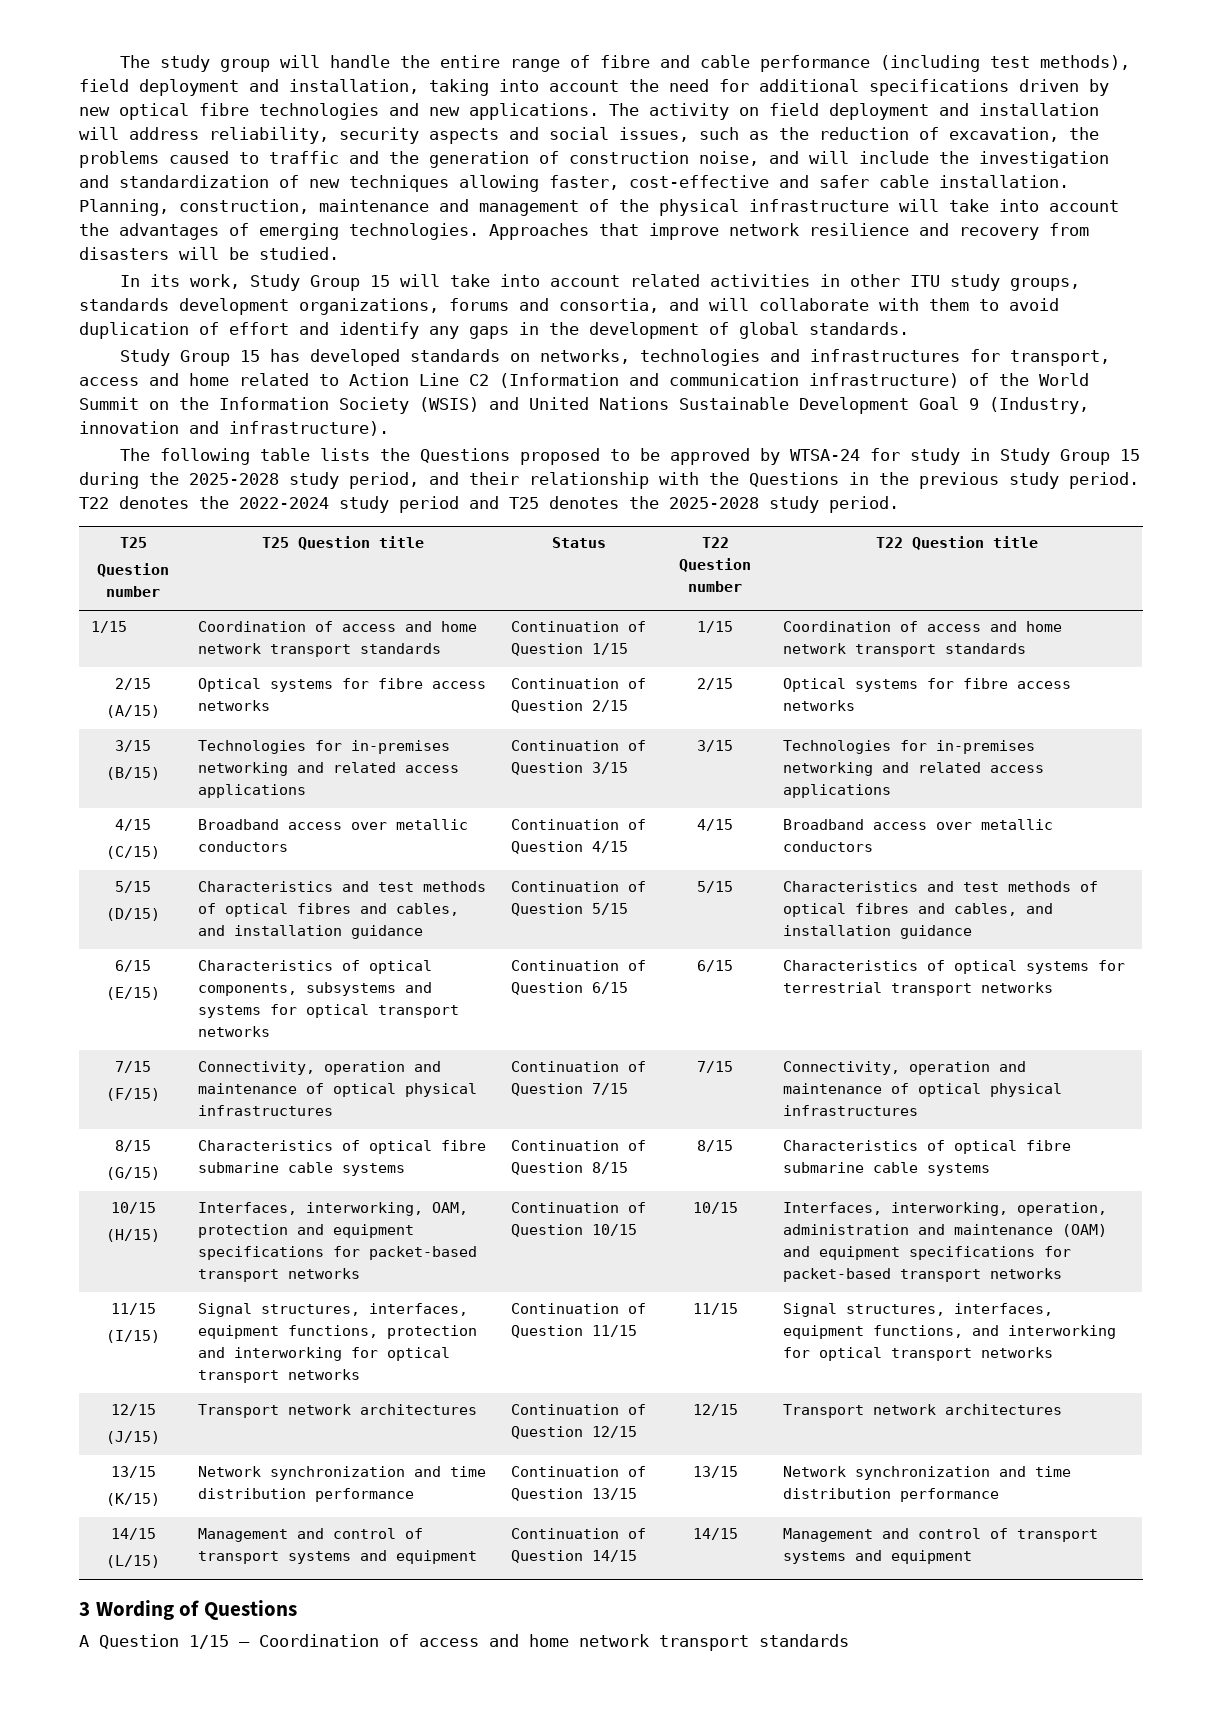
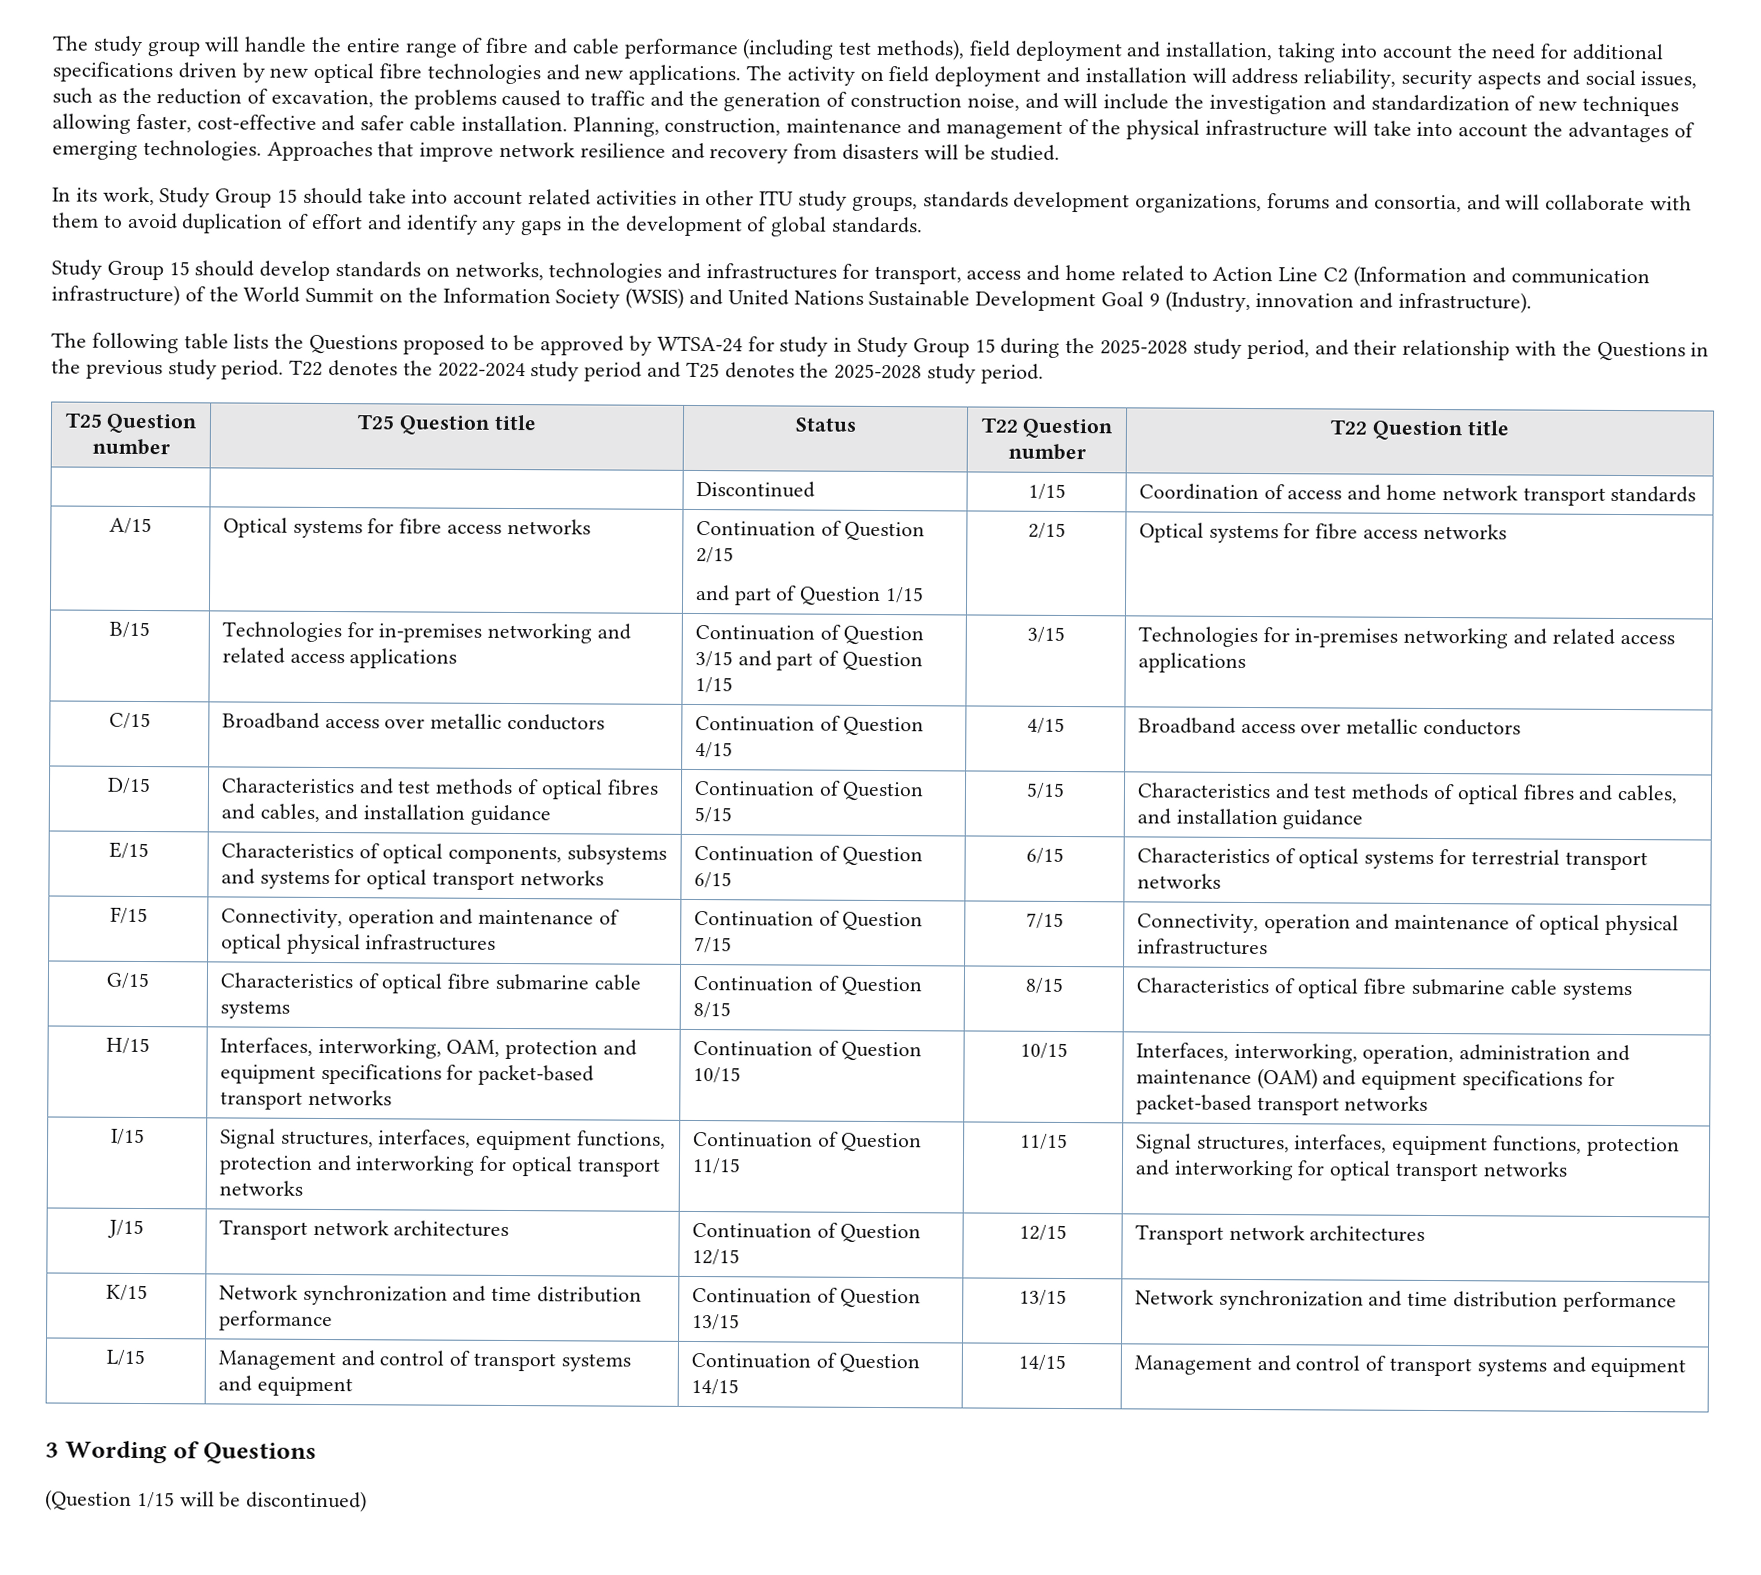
- In its work, Study Group 15 will take into account related activities in other ITU study groups, standards development organizations, forums and consortia, and will collaborate with them to avoid duplication of effort and identify any gaps in the development of global standards.
+ In its work, Study Group 15 should take into account related activities in other ITU study groups, standards development organizations, forums and consortia, and will collaborate with them to avoid duplication of effort and identify any gaps in the development of global standards.
- Study Group 15 has developed standards on networks, technologies and infrastructures for transport, access and home related to Action Line C2 (Information and communication infrastructure) of the World Summit on the Information Society (WSIS) and United Nations Sustainable Development Goal 9 (Industry, innovation and infrastructure).
+ Study Group 15 should develop standards on networks, technologies and infrastructures for transport, access and home related to Action Line C2 (Information and communication infrastructure) of the World Summit on the Information Society (WSIS) and United Nations Sustainable Development Goal 9 (Industry, innovation and infrastructure).
  T22 denotes the 2022-2024 study period and T25 denotes the 2025-2028 study period.
- T25
- Question number | T25 Question title | Status | T22 Question number | T22 Question title
+ T25 Question number | T25 Question title | Status | T22 Question number | T22 Question title
- 1/15 | Coordination of access and home network transport standards | Continuation of Question 1/15 | 1/15 | Coordination of access and home network transport standards
- 2/15
- (A/15) | Optical systems for fibre access networks | Continuation of Question 2/15 | 2/15 | Optical systems for fibre access networks
- 3/15
- (B/15) | Technologies for in-premises networking and related access applications | Continuation of Question 3/15 | 3/15 | Technologies for in-premises networking and related access applications
- 4/15
- (C/15) | Broadband access over metallic conductors | Continuation of Question 4/15 | 4/15 | Broadband access over metallic conductors
- 5/15
- (D/15) | Characteristics and test methods of optical fibres and cables, and installation guidance | Continuation of Question 5/15 | 5/15 | Characteristics and test methods of optical fibres and cables, and installation guidance
- 6/15
- (E/15) | Characteristics of optical components, subsystems and systems for optical transport networks | Continuation of Question 6/15 | 6/15 | Characteristics of optical systems for terrestrial transport networks
- 7/15
- (F/15) | Connectivity, operation and maintenance of optical physical infrastructures | Continuation of Question 7/15 | 7/15 | Connectivity, operation and maintenance of optical physical infrastructures
- 8/15
- (G/15) | Characteristics of optical fibre submarine cable systems | Continuation of Question 8/15 | 8/15 | Characteristics of optical fibre submarine cable systems
- 10/15
- (H/15) | Interfaces, interworking, OAM, protection and equipment specifications for packet-based transport networks | Continuation of Question 10/15 | 10/15 | Interfaces, interworking, operation, administration and maintenance (OAM) and equipment specifications for packet-based transport networks
- 11/15
- (I/15) | Signal structures, interfaces, equipment functions, protection and interworking for optical transport networks | Continuation of Question 11/15 | 11/15 | Signal structures, interfaces, equipment functions, and interworking for optical transport networks
- 12/15
- (J/15) | Transport network architectures | Continuation of Question 12/15 | 12/15 | Transport network architectures
- 13/15
- (K/15) | Network synchronization and time distribution performance | Continuation of Question 13/15 | 13/15 | Network synchronization and time distribution performance
- 14/15
- (L/15) | Management and control of transport systems and equipment | Continuation of Question 14/15 | 14/15 | Management and control of transport systems and equipment
+ | | Discontinued | 1/15 | Coordination of access and home network transport standards
+ A/15 | Optical systems for fibre access networks | Continuation of Question 2/15
+ and part of Question 1/15 | 2/15 | Optical systems for fibre access networks
+ B/15 | Technologies for in-premises networking and related access applications | Continuation of Question 3/15 and part of Question 1/15 | 3/15 | Technologies for in-premises networking and related access applications
+ C/15 | Broadband access over metallic conductors | Continuation of Question 4/15 | 4/15 | Broadband access over metallic conductors
+ D/15 | Characteristics and test methods of optical fibres and cables, and installation guidance | Continuation of Question 5/15 | 5/15 | Characteristics and test methods of optical fibres and cables, and installation guidance
+ E/15 | Characteristics of optical components, subsystems and systems for optical transport networks | Continuation of Question 6/15 | 6/15 | Characteristics of optical systems for terrestrial transport networks
+ F/15 | Connectivity, operation and maintenance of optical physical infrastructures | Continuation of Question 7/15 | 7/15 | Connectivity, operation and maintenance of optical physical infrastructures
+ G/15 | Characteristics of optical fibre submarine cable systems | Continuation of Question 8/15 | 8/15 | Characteristics of optical fibre submarine cable systems
+ H/15 | Interfaces, interworking, OAM, protection and equipment specifications for packet-based transport networks | Continuation of Question 10/15 | 10/15 | Interfaces, interworking, operation, administration and maintenance (OAM) and equipment specifications for packet-based transport networks
+ I/15 | Signal structures, interfaces, equipment functions, protection and interworking for optical transport networks | Continuation of Question 11/15 | 11/15 | Signal structures, interfaces, equipment functions, protection and interworking for optical transport networks
+ J/15 | Transport network architectures | Continuation of Question 12/15 | 12/15 | Transport network architectures
+ K/15 | Network synchronization and time distribution performance | Continuation of Question 13/15 | 13/15 | Network synchronization and time distribution performance
+ L/15 | Management and control of transport systems and equipment | Continuation of Question 14/15 | 14/15 | Management and control of transport systems and equipment
- A Question 1/15 – Coordination of access and home network transport standards
+ (Question 1/15 will be discontinued)

